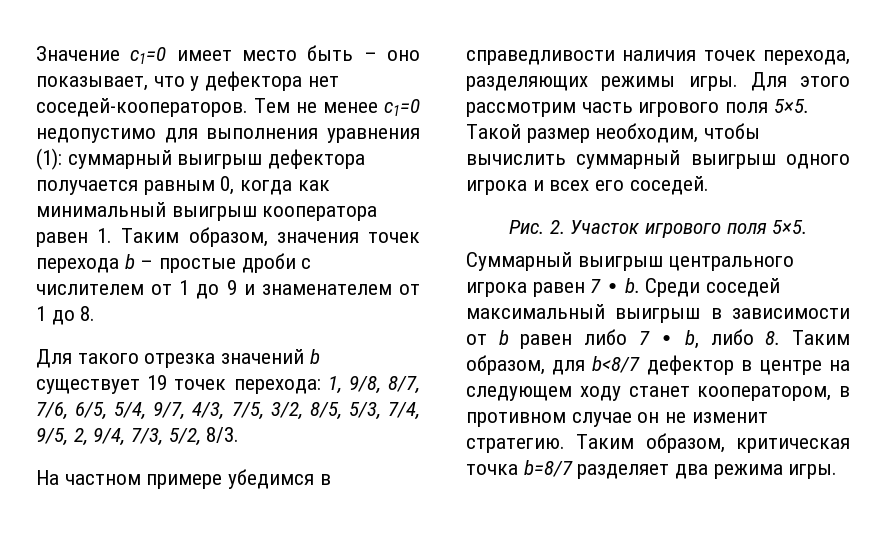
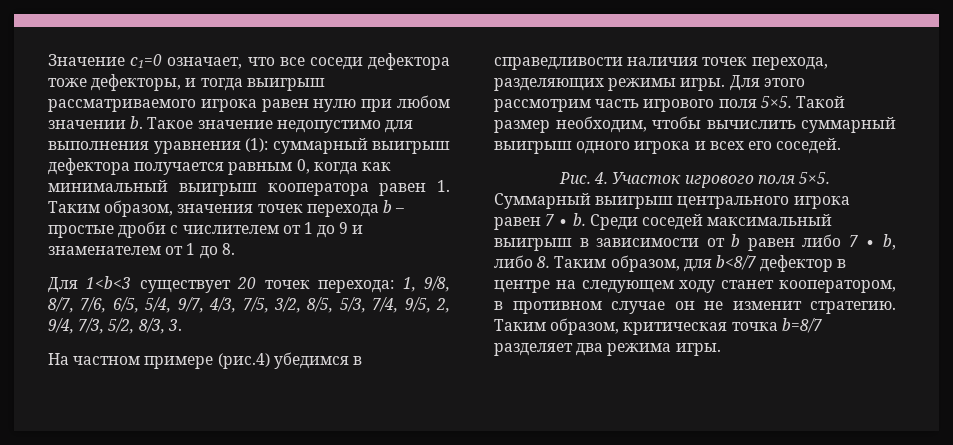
- Значение c1=0 имеет место быть – оно показывает, что у дефектора нет соседей-кооператоров. Тем не менее c1=0 недопустимо для выполнения уравнения (1): суммарный выигрыш дефектора получается равным 0, когда как минимальный выигрыш кооператора равен 1. Таким образом, значения точек перехода b – простые дроби с числителем от 1 до 9 и знаменателем от 1 до 8.
+ Значение c1=0 означает, что все соседи дефектора тоже дефекторы, и тогда выигрыш рассматриваемого игрока равен нулю при любом значении b. Такое значение недопустимо для выполнения уравнения (1): суммарный выигрыш дефектора получается равным 0, когда как минимальный выигрыш кооператора равен 1. Таким образом, значения точек перехода b – простые дроби с числителем от 1 до 9 и знаменателем от 1 до 8.
- Для такого отрезка значений b существует 19 точек перехода: 1, 9/8, 8/7, 7/6, 6/5, 5/4, 9/7, 4/3, 7/5, 3/2, 8/5, 5/3, 7/4, 9/5, 2, 9/4, 7/3, 5/2, 8/3.
+ Для 1<b<3 существует 20 точек перехода: 1, 9/8, 8/7, 7/6, 6/5, 5/4, 9/7, 4/3, 7/5, 3/2, 8/5, 5/3, 7/4, 9/5, 2, 9/4, 7/3, 5/2, 8/3, 3.
- На частном примере убедимся в справедливости наличия точек перехода, разделяющих режимы игры.
+ На частном примере (рис.4) убедимся в справедливости наличия точек перехода, разделяющих режимы игры.
- Рис. 2. Участок игрового поля 5×5.
+ Рис. 4. Участок игрового поля 5×5.

